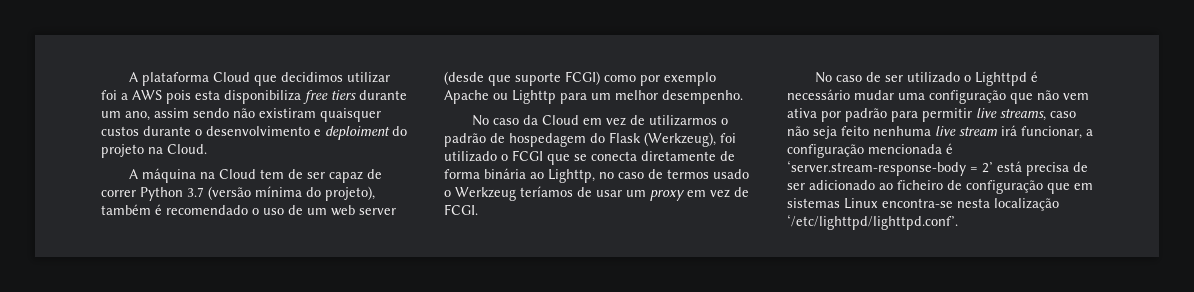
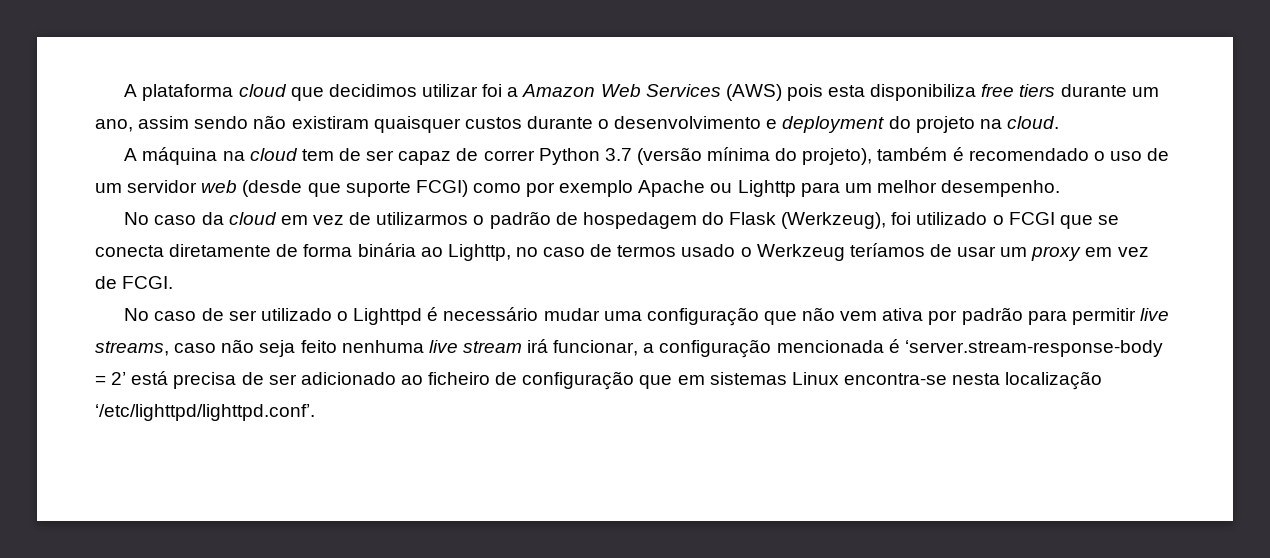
- A plataforma Cloud que decidimos utilizar foi a AWS pois esta disponibiliza free tiers durante um ano, assim sendo não existiram quaisquer custos durante o desenvolvimento e deploiment do projeto na Cloud.
+ A plataforma cloud que decidimos utilizar foi a Amazon Web Services (AWS) pois esta disponibiliza free tiers durante um ano, assim sendo não existiram quaisquer custos durante o desenvolvimento e deployment do projeto na cloud.
- A máquina na Cloud tem de ser capaz de correr Python 3.7 (versão mínima do projeto), também é recomendado o uso de um web server (desde que suporte FCGI) como por exemplo Apache ou Lighttp para um melhor desempenho.
+ A máquina na cloud tem de ser capaz de correr Python 3.7 (versão mínima do projeto), também é recomendado o uso de um servidor web (desde que suporte FCGI) como por exemplo Apache ou Lighttp para um melhor desempenho.
- No caso da Cloud em vez de utilizarmos o padrão de hospedagem do Flask (Werkzeug), foi utilizado o FCGI que se conecta diretamente de forma binária ao Lighttp, no caso de termos usado o Werkzeug teríamos de usar um proxy em vez de FCGI.
+ No caso da cloud em vez de utilizarmos o padrão de hospedagem do Flask (Werkzeug), foi utilizado o FCGI que se conecta diretamente de forma binária ao Lighttp, no caso de termos usado o Werkzeug teríamos de usar um proxy em vez de FCGI.

